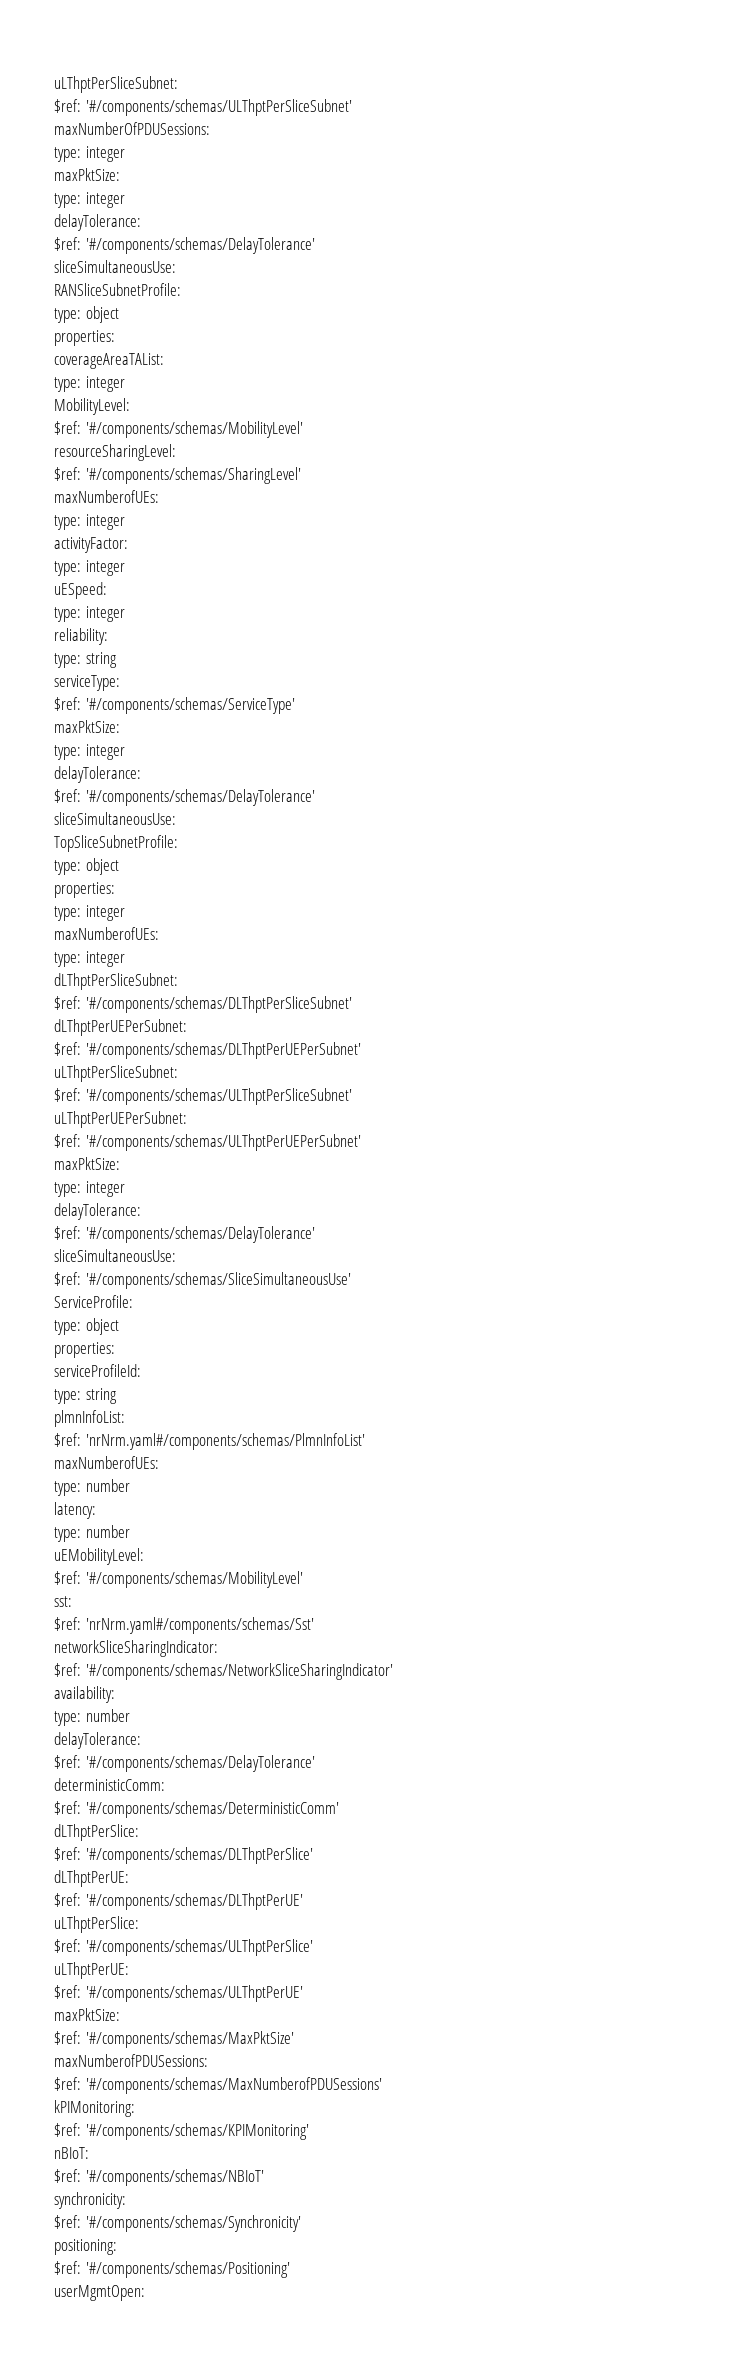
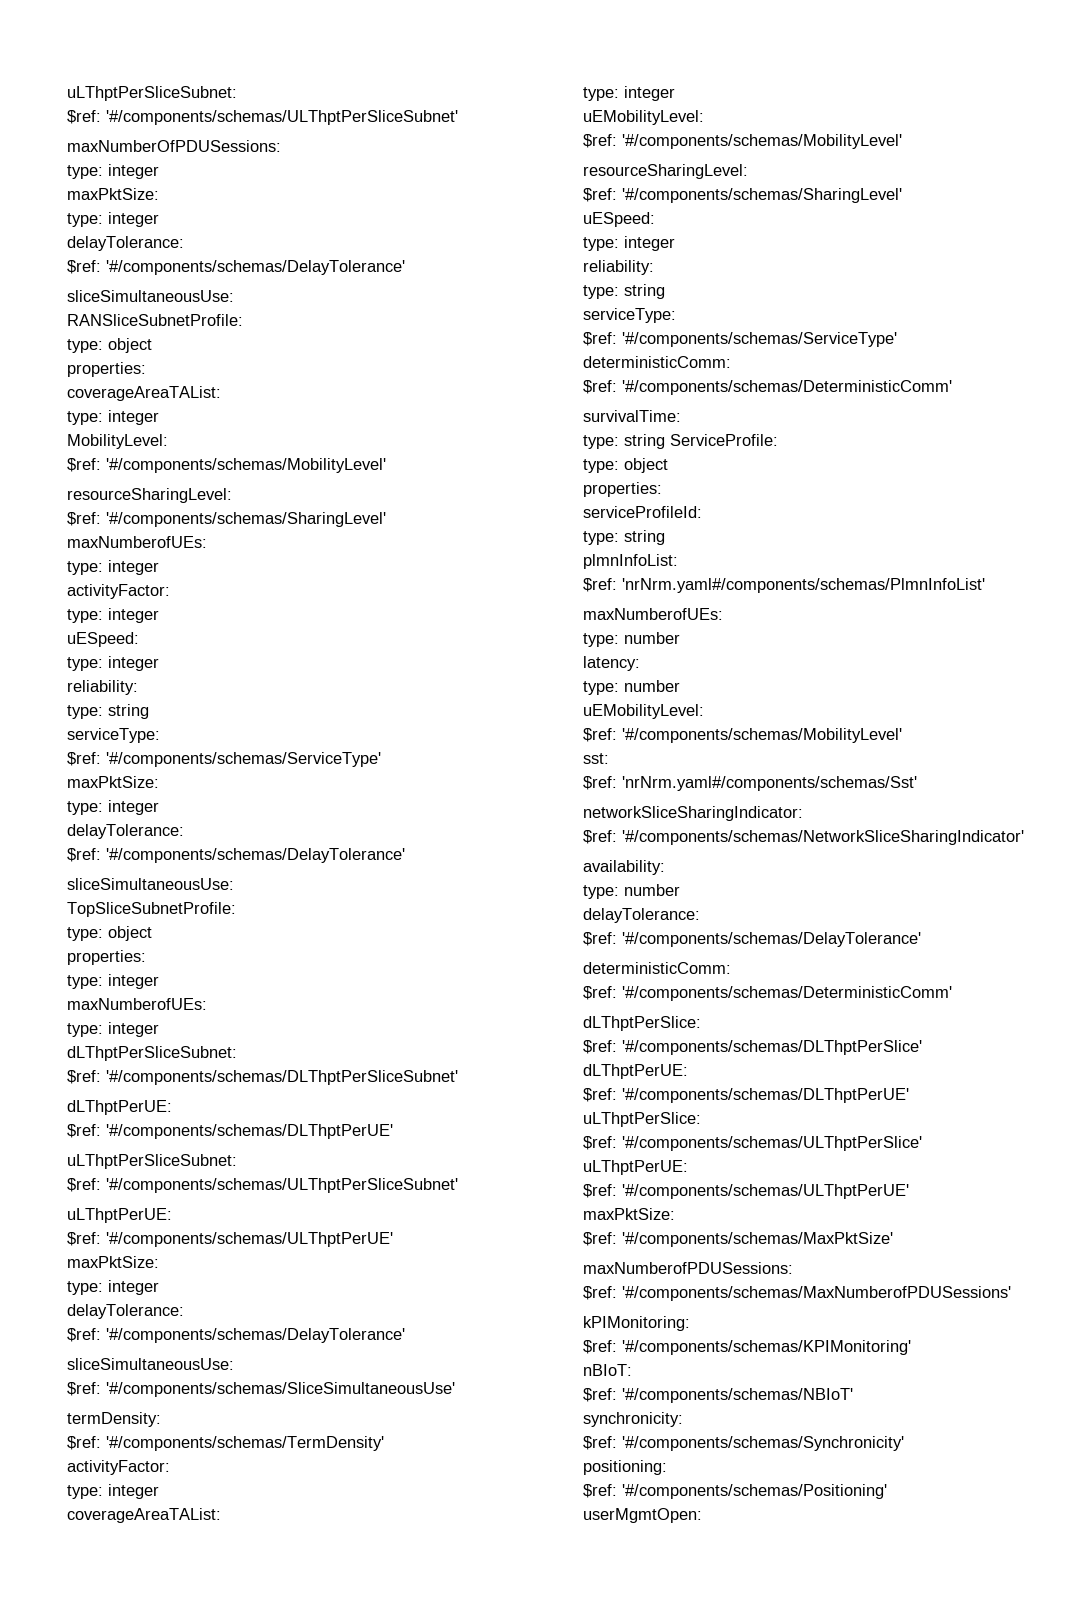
  $ref: '#/components/schemas/DLThptPerSliceSubnet'
- dLThptPerUEPerSubnet:
- $ref: '#/components/schemas/DLThptPerUEPerSubnet'
+ dLThptPerUE:
+ $ref: '#/components/schemas/DLThptPerUE'
  uLThptPerSliceSubnet:
  $ref: '#/components/schemas/ULThptPerSliceSubnet'
- uLThptPerUEPerSubnet:
- $ref: '#/components/schemas/ULThptPerUEPerSubnet'
+ uLThptPerUE:
+ $ref: '#/components/schemas/ULThptPerUE'
- ServiceProfile:
+ termDensity:
+ $ref: '#/components/schemas/TermDensity'
+ activityFactor:
+ type: integer
+ coverageAreaTAList:
+ type: integer
+ uEMobilityLevel:
+ $ref: '#/components/schemas/MobilityLevel'
+ resourceSharingLevel:
+ $ref: '#/components/schemas/SharingLevel'
+ uESpeed:
+ type: integer
+ reliability:
+ type: string
+ serviceType:
+ $ref: '#/components/schemas/ServiceType'
+ deterministicComm:
+ $ref: '#/components/schemas/DeterministicComm'
+ survivalTime:
+ type: string ServiceProfile:

